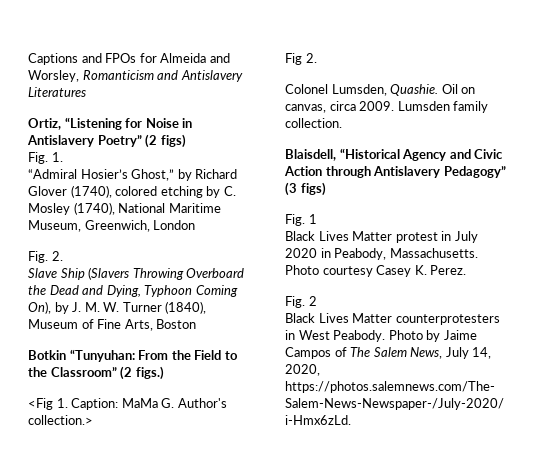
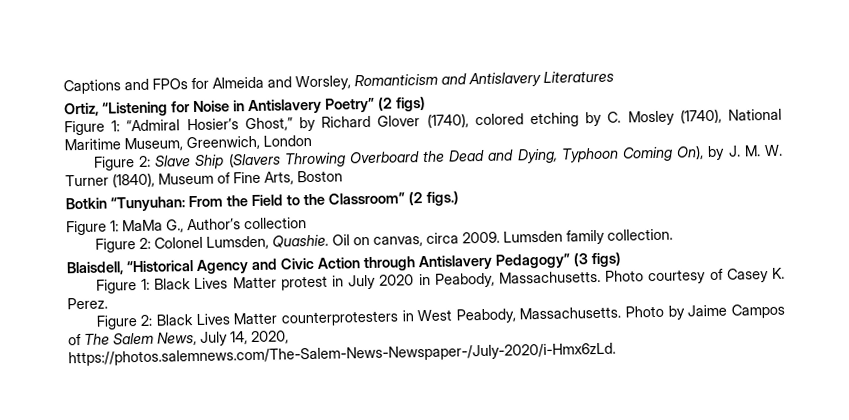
- Fig. 1.
- “Admiral Hosier’s Ghost,” by Richard Glover (1740), colored etching by C. Mosley (1740), National Maritime Museum, Greenwich, London
+ Figure 1: “Admiral Hosier’s Ghost,” by Richard Glover (1740), colored etching by C. Mosley (1740), National Maritime Museum, Greenwich, London
- Fig. 2.
- Slave Ship (Slavers Throwing Overboard the Dead and Dying, Typhoon Coming On), by J. M. W. Turner (1840), Museum of Fine Arts, Boston
+ Figure 2: Slave Ship (Slavers Throwing Overboard the Dead and Dying, Typhoon Coming On), by J. M. W. Turner (1840), Museum of Fine Arts, Boston
- <Fig 1. Caption: MaMa G. Author's collection.>
- Fig 2.
- Colonel Lumsden, Quashie.
+ Figure 1: MaMa G., Author’s collection
+ Figure 2: Colonel Lumsden, Quashie.
- Fig. 1
- Black Lives Matter protest in July 2020 in Peabody, Massachusetts.
+ Figure 1: Black Lives Matter protest in July 2020 in Peabody, Massachusetts.
- Photo courtesy Casey K. Perez.
+ Photo courtesy of Casey K. Perez.
- Fig. 2
- Black Lives Matter counterprotesters in West Peabody.
+ Figure 2: Black Lives Matter counterprotesters in West Peabody, Massachusetts.

